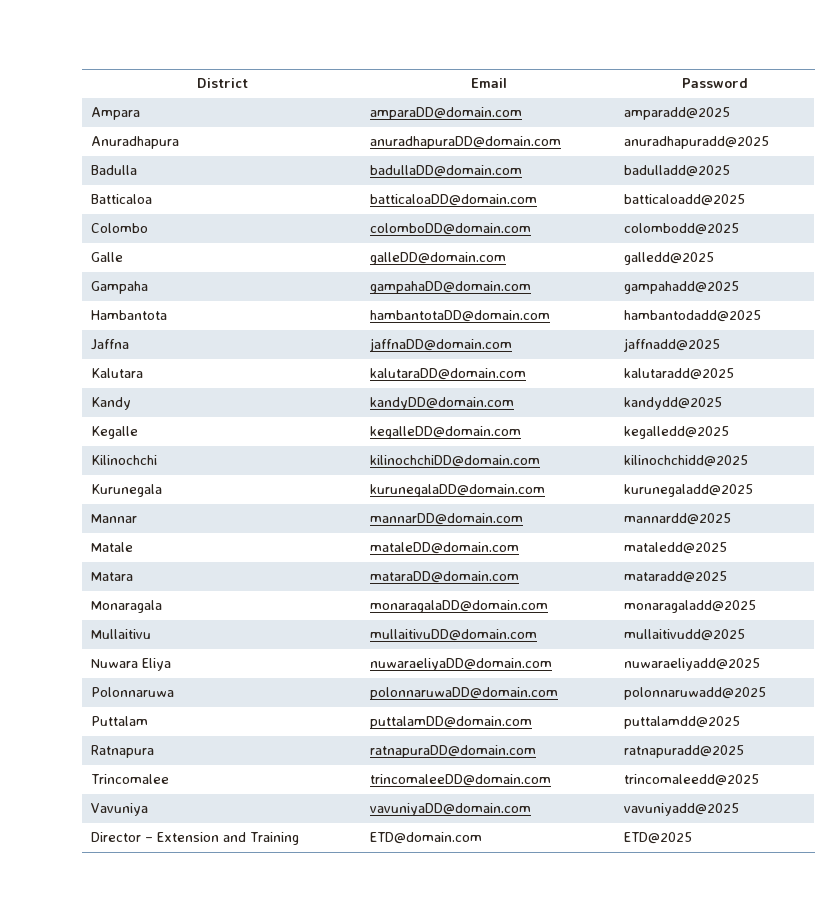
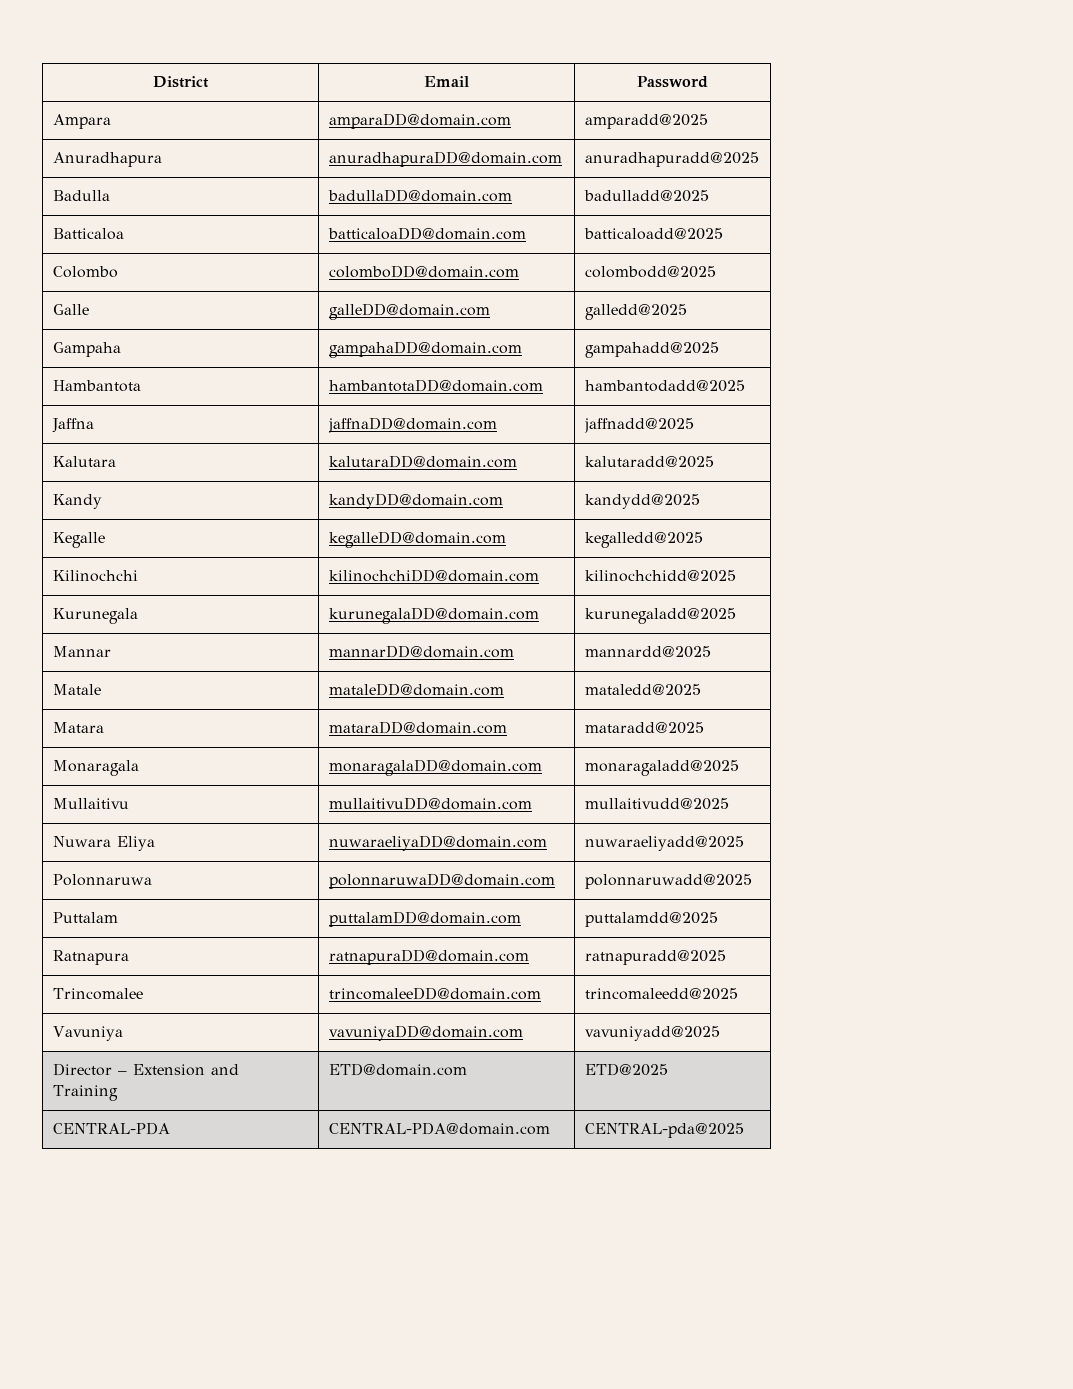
+ CENTRAL-PDA | CENTRAL-PDA@domain.com | CENTRAL-pda@2025

